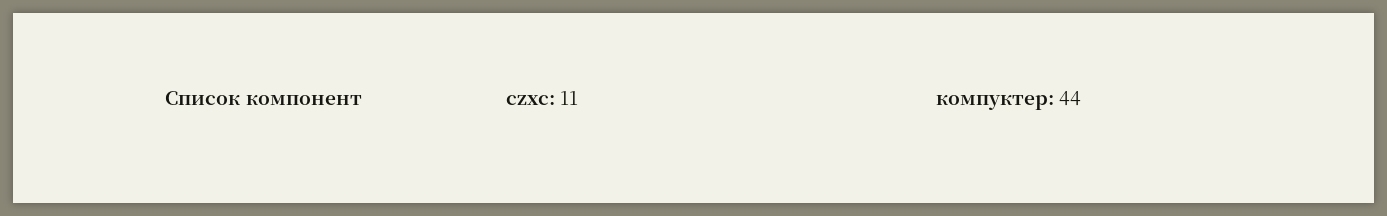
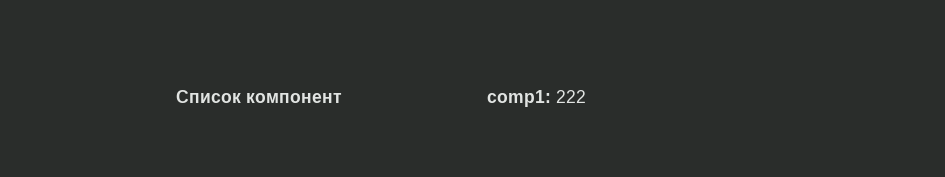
- czxc: 11
- компуктер: 44
+ comp1: 222

